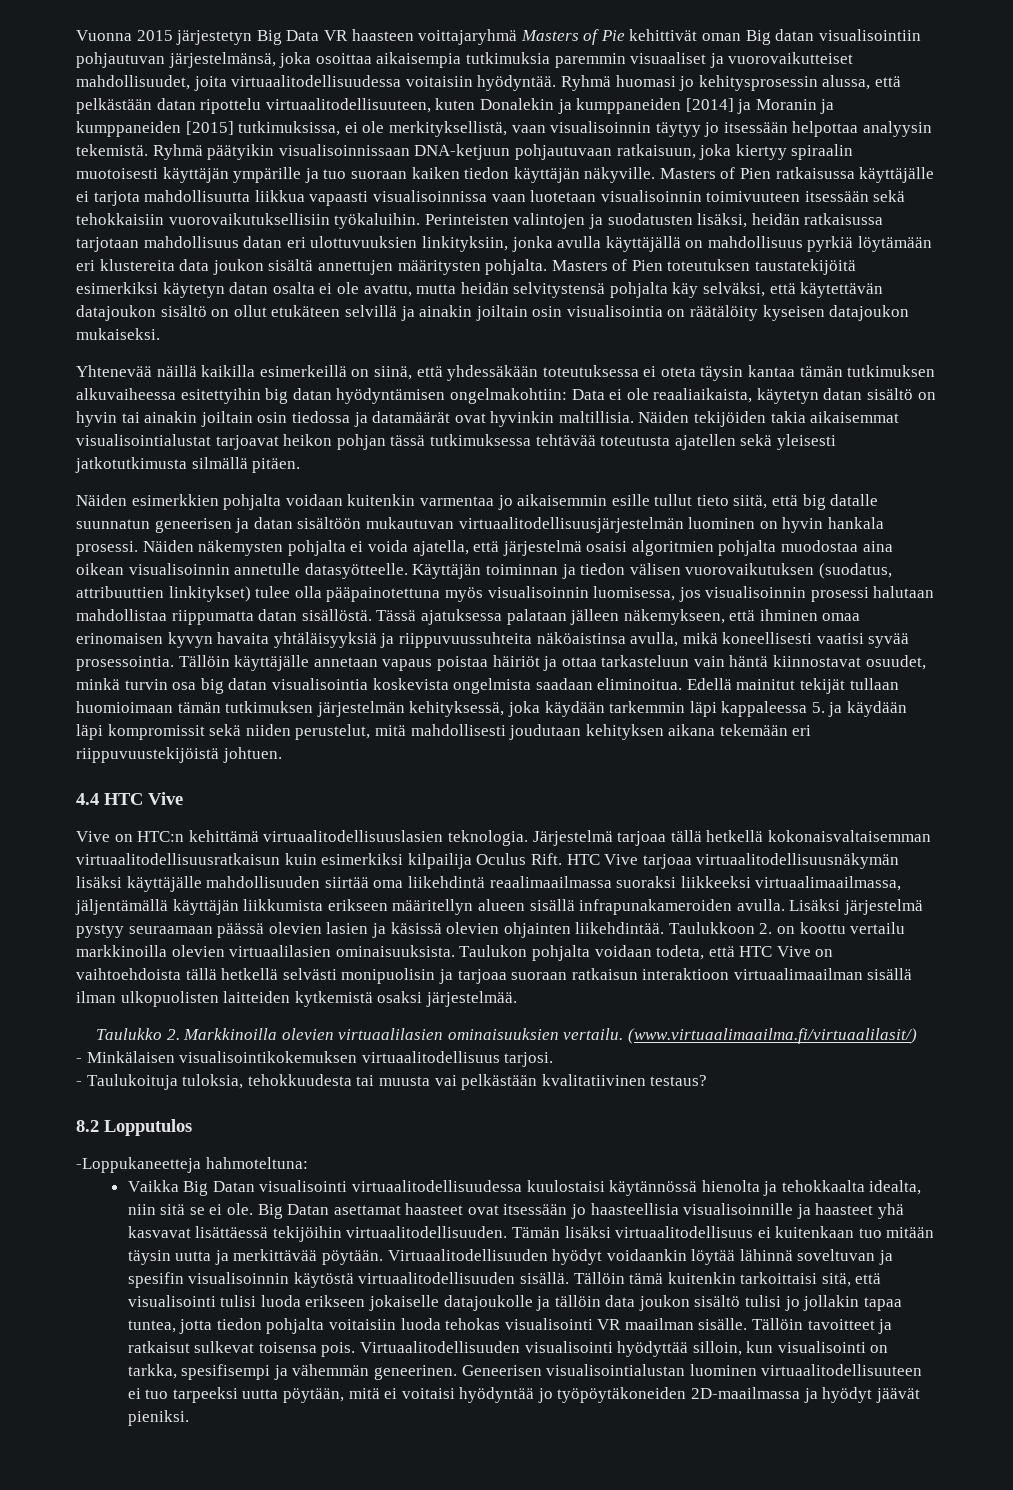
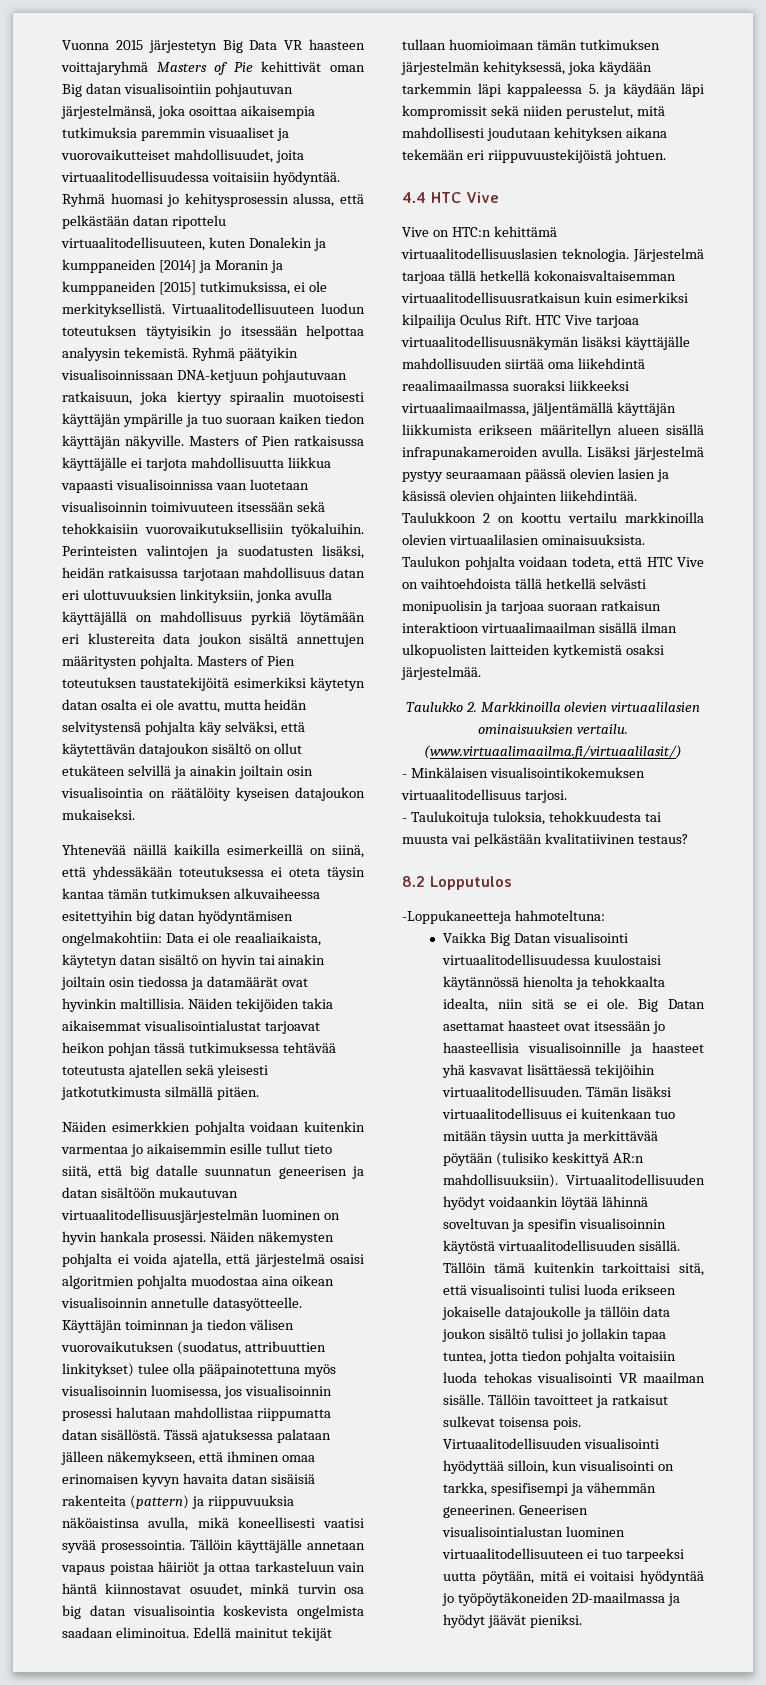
- Ryhmä huomasi jo kehitysprosessin alussa, että pelkästään datan ripottelu virtuaalitodellisuuteen, kuten Donalekin ja kumppaneiden [2014] ja Moranin ja kumppaneiden [2015] tutkimuksissa, ei ole merkityksellistä, vaan visualisoinnin täytyy jo itsessään helpottaa analyysin tekemistä.
+ Ryhmä huomasi jo kehitysprosessin alussa, että pelkästään datan ripottelu virtuaalitodellisuuteen, kuten Donalekin ja kumppaneiden [2014] ja Moranin ja kumppaneiden [2015] tutkimuksissa, ei ole merkityksellistä. Virtuaalitodellisuuteen luodun toteutuksen täytyisikin jo itsessään helpottaa analyysin tekemistä.
- Tässä ajatuksessa palataan jälleen näkemykseen, että ihminen omaa erinomaisen kyvyn havaita yhtäläisyyksiä ja riippuvuussuhteita näköaistinsa avulla, mikä koneellisesti vaatisi syvää prosessointia.
+ Tässä ajatuksessa palataan jälleen näkemykseen, että ihminen omaa erinomaisen kyvyn havaita datan sisäisiä rakenteita (pattern) ja riippuvuuksia näköaistinsa avulla, mikä koneellisesti vaatisi syvää prosessointia.
- Taulukkoon 2. on koottu vertailu markkinoilla olevien virtuaalilasien ominaisuuksista.
+ Taulukkoon 2 on koottu vertailu markkinoilla olevien virtuaalilasien ominaisuuksista.
- Tämän lisäksi virtuaalitodellisuus ei kuitenkaan tuo mitään täysin uutta ja merkittävää pöytään.
+ Tämän lisäksi virtuaalitodellisuus ei kuitenkaan tuo mitään täysin uutta ja merkittävää pöytään (tulisiko keskittyä AR:n mahdollisuuksiin).

